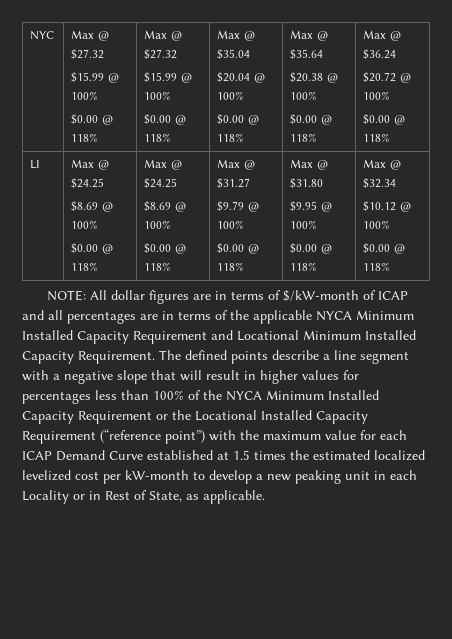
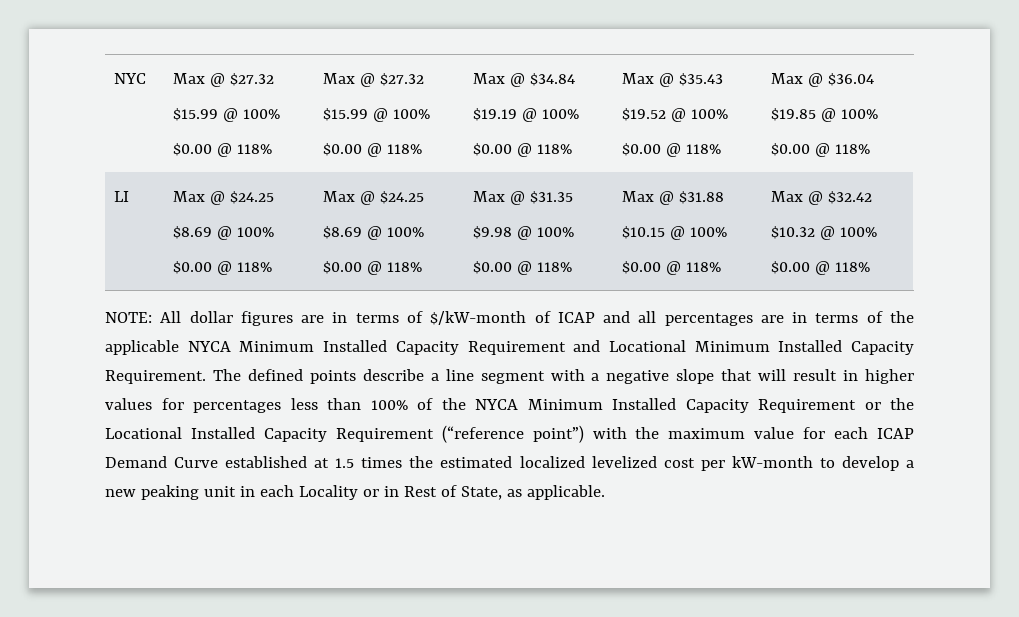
- Max @ $35.04
- $20.04 @ 100%
- $0.00 @ 118% | Max @ $35.64
- $20.38 @ 100%
- $0.00 @ 118% | Max @ $36.24
- $20.72 @ 100%
+ Max @ $34.84
+ $19.19 @ 100%
+ $0.00 @ 118% | Max @ $35.43
+ $19.52 @ 100%
+ $0.00 @ 118% | Max @ $36.04
+ $19.85 @ 100%
- Max @ $31.27
- $9.79 @ 100%
- $0.00 @ 118% | Max @ $31.80
- $9.95 @ 100%
- $0.00 @ 118% | Max @ $32.34
- $10.12 @ 100%
+ Max @ $31.35
+ $9.98 @ 100%
+ $0.00 @ 118% | Max @ $31.88
+ $10.15 @ 100%
+ $0.00 @ 118% | Max @ $32.42
+ $10.32 @ 100%

